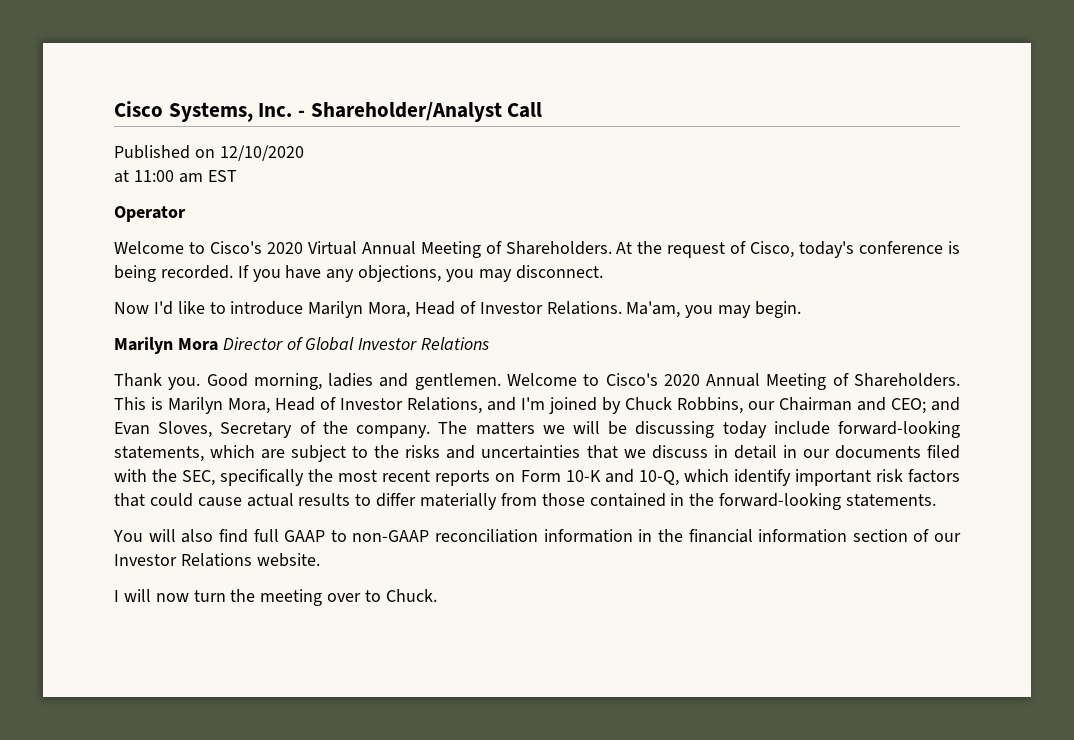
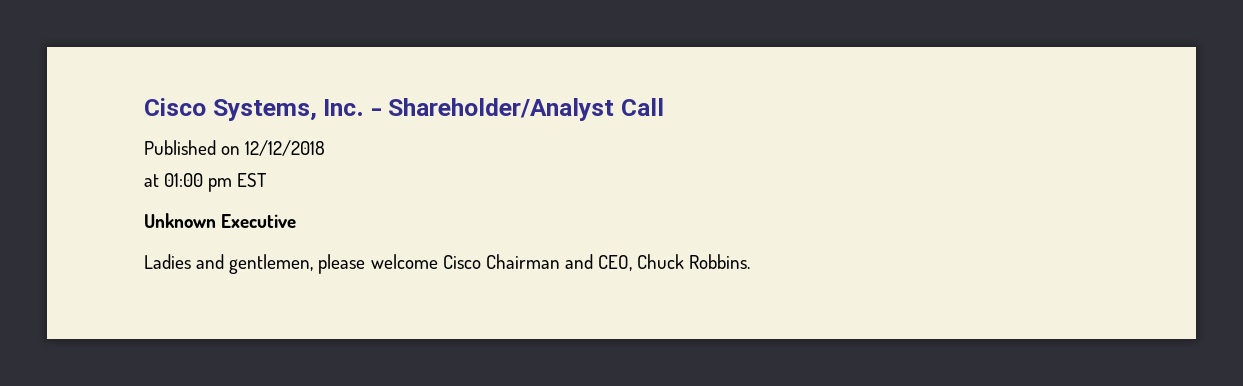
- Published on 12/10/2020
+ Published on 12/12/2018
- at 11:00 am EST
+ at 01:00 pm EST
- Operator
- Welcome to Cisco's 2020 Virtual Annual Meeting of Shareholders. At the request of Cisco, today's conference is being recorded. If you have any objections, you may disconnect.
- Now I'd like to introduce Marilyn Mora, Head of Investor Relations. Ma'am, you may begin.
- Marilyn Mora Director of Global Investor Relations
- Thank you. Good morning, ladies and gentlemen. Welcome to Cisco's 2020 Annual Meeting of Shareholders. This is Marilyn Mora, Head of Investor Relations, and I'm joined by Chuck Robbins, our Chairman and CEO; and Evan Sloves, Secretary of the company. The matters we will be discussing today include forward-looking statements, which are subject to the risks and uncertainties that we discuss in detail in our documents filed with the SEC, specifically the most recent reports on Form 10-K and 10-Q, which identify important risk factors that could cause actual results to differ materially from those contained in the forward-looking statements.
- You will also find full GAAP to non-GAAP reconciliation information in the financial information section of our Investor Relations website.
- I will now turn the meeting over to Chuck.
+ Unknown Executive
+ Ladies and gentlemen, please welcome Cisco Chairman and CEO, Chuck Robbins.

